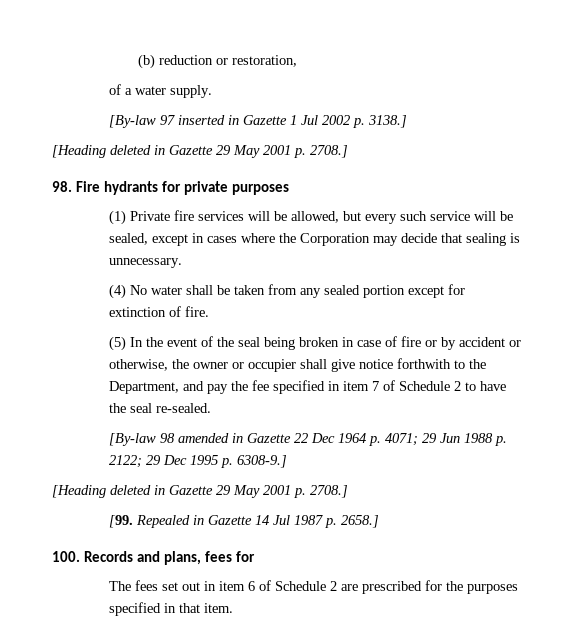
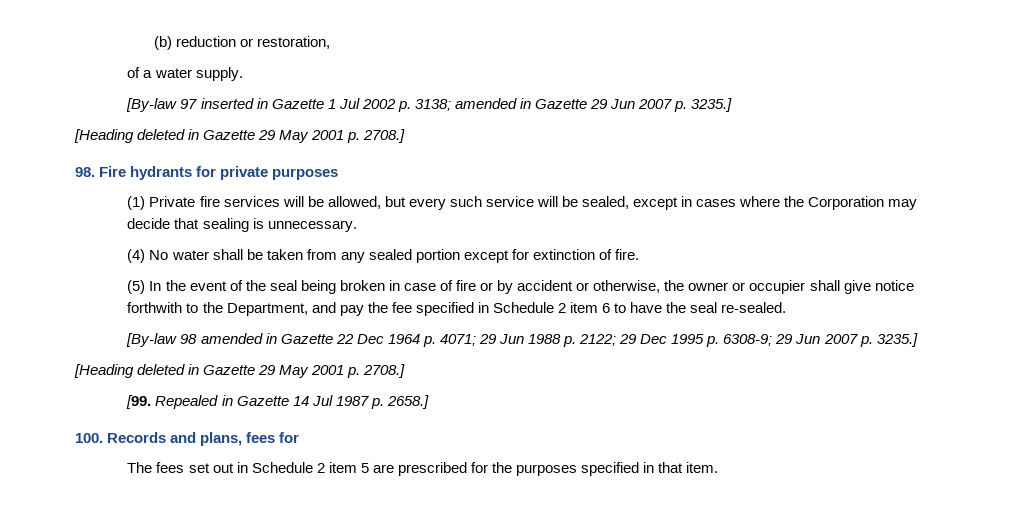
- [By-law 97 inserted in Gazette 1 Jul 2002 p. 3138.]
+ [By-law 97 inserted in Gazette 1 Jul 2002 p. 3138; amended in Gazette 29 Jun 2007 p. 3235.]
- (5) In the event of the seal being broken in case of fire or by accident or otherwise, the owner or occupier shall give notice forthwith to the Department, and pay the fee specified in item 7 of Schedule 2 to have the seal re-sealed.
+ (5) In the event of the seal being broken in case of fire or by accident or otherwise, the owner or occupier shall give notice forthwith to the Department, and pay the fee specified in Schedule 2 item 6 to have the seal re-sealed.
- [By-law 98 amended in Gazette 22 Dec 1964 p. 4071; 29 Jun 1988 p. 2122; 29 Dec 1995 p. 6308-9.]
+ [By-law 98 amended in Gazette 22 Dec 1964 p. 4071; 29 Jun 1988 p. 2122; 29 Dec 1995 p. 6308-9; 29 Jun 2007 p. 3235.]
- The fees set out in item 6 of Schedule 2 are prescribed for the purposes specified in that item.
+ The fees set out in Schedule 2 item 5 are prescribed for the purposes specified in that item.

